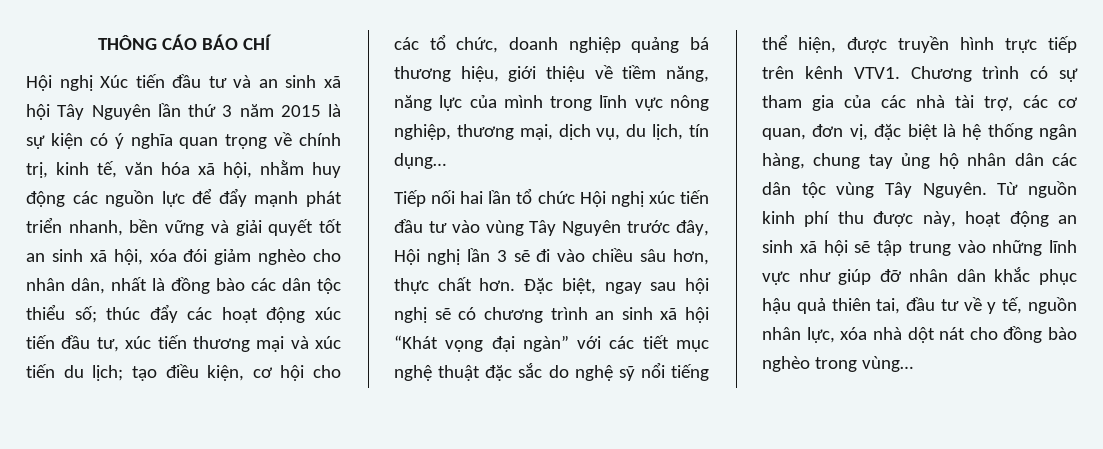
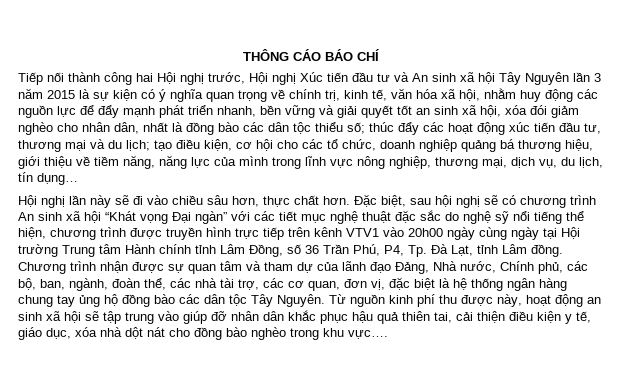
- Hội nghị Xúc tiến đầu tư và an sinh xã hội Tây Nguyên lần thứ 3 năm 2015 là sự kiện có ý nghĩa quan trọng về chính trị, kinh tế, văn hóa xã hội, nhằm huy động các nguồn lực để đẩy mạnh phát triển nhanh, bền vững và giải quyết tốt an sinh xã hội, xóa đói giảm nghèo cho nhân dân, nhất là đồng bào các dân tộc thiểu số;
+ Tiếp nối thành công hai Hội nghị trước, Hội nghị Xúc tiến đầu tư và An sinh xã hội Tây Nguyên lần 3 năm 2015 là sự kiện có ý nghĩa quan trọng về chính trị, kinh tế, văn hóa xã hội, nhằm huy động các nguồn lực để đẩy mạnh phát triển nhanh, bền vững và giải quyết tốt an sinh xã hội, xóa đói giảm nghèo cho nhân dân, nhất là đồng bào các dân tộc thiểu số;
- thúc đẩy các hoạt động xúc tiến đầu tư, xúc tiến thương mại và xúc tiến du lịch;
+ thúc đẩy các hoạt động xúc tiến đầu tư, thương mại và du lịch;
- Tiếp nối hai lần tổ chức Hội nghị xúc tiến đầu tư vào vùng Tây Nguyên trước đây, Hội nghị lần 3 sẽ đi vào chiều sâu hơn, thực chất hơn.
+ Hội nghị lần này sẽ đi vào chiều sâu hơn, thực chất hơn.
- Đặc biệt, ngay sau hội nghị sẽ có chương trình an sinh xã hội “Khát vọng đại ngàn” với các tiết mục nghệ thuật đặc sắc do nghệ sỹ nổi tiếng thể hiện, được truyền hình trực tiếp trên kênh VTV1. Chương trình có sự tham gia của các nhà tài trợ, các cơ quan, đơn vị, đặc biệt là hệ thống ngân hàng, chung tay ủng hộ nhân dân các dân tộc vùng Tây Nguyên.
+ Đặc biệt, sau hội nghị sẽ có chương trình An sinh xã hội “Khát vọng Đại ngàn” với các tiết mục nghệ thuật đặc sắc do nghệ sỹ nổi tiếng thể hiện, chương trình được truyền hình trực tiếp trên kênh VTV1 vào 20h00 ngày cùng ngày tại Hội trường Trung tâm Hành chính tỉnh Lâm Đồng, số 36 Trần Phú, P4, Tp. Đà Lạt, tỉnh Lâm đồng. Chương trình nhận được sự quan tâm và tham dự của lãnh đạo Đảng, Nhà nước, Chính phủ, các bộ, ban, ngành, đoàn thể, các nhà tài trợ, các cơ quan, đơn vị, đặc biệt là hệ thống ngân hàng chung tay ủng hộ đồng bào các dân tộc Tây Nguyên.
- Từ nguồn kinh phí thu được này, hoạt động an sinh xã hội sẽ tập trung vào những lĩnh vực như giúp đỡ nhân dân khắc phục hậu quả thiên tai, đầu tư về y tế, nguồn nhân lực, xóa nhà dột nát cho đồng bào nghèo trong vùng…
+ Từ nguồn kinh phí thu được này, hoạt động an sinh xã hội sẽ tập trung vào giúp đỡ nhân dân khắc phục hậu quả thiên tai, cải thiện điều kiện y tế, giáo dục, xóa nhà dột nát cho đồng bào nghèo trong khu vực….

